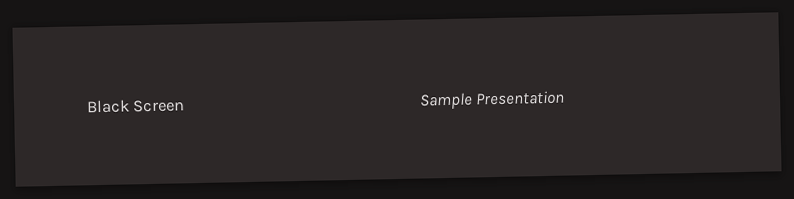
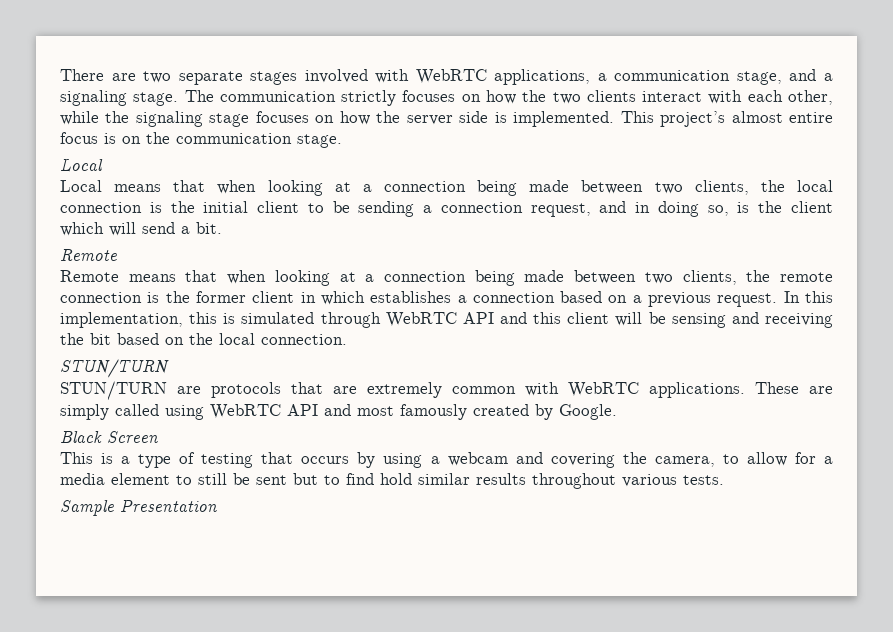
+ There are two separate stages involved with WebRTC applications, a communication stage, and a signaling stage. The communication strictly focuses on how the two clients interact with each other, while the signaling stage focuses on how the server side is implemented. This project’s almost entire focus is on the communication stage.
+ Local
+ Local means that when looking at a connection being made between two clients, the local connection is the initial client to be sending a connection request, and in doing so, is the client which will send a bit.
+ Remote
+ Remote means that when looking at a connection being made between two clients, the remote connection is the former client in which establishes a connection based on a previous request. In this implementation, this is simulated through WebRTC API and this client will be sensing and receiving the bit based on the local connection.
+ STUN/TURN
+ STUN/TURN are protocols that are extremely common with WebRTC applications. These are simply called using WebRTC API and most famously created by Google.
  Black Screen
+ This is a type of testing that occurs by using a webcam and covering the camera, to allow for a media element to still be sent but to find hold similar results throughout various tests.

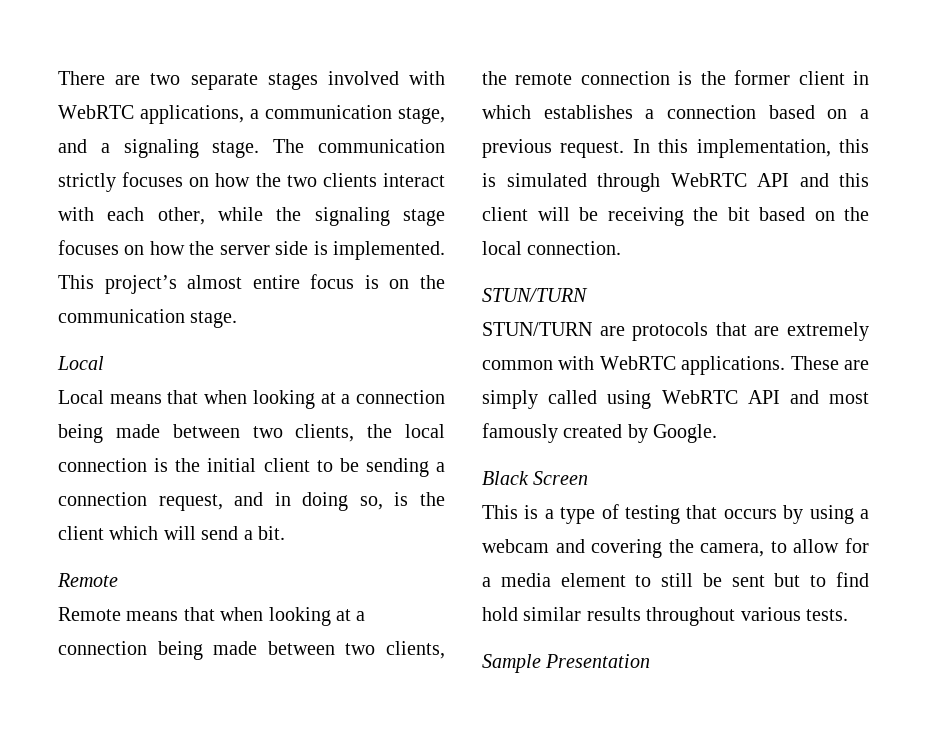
- In this implementation, this is simulated through WebRTC API and this client will be sensing and receiving the bit based on the local connection.
+ In this implementation, this is simulated through WebRTC API and this client will be receiving the bit based on the local connection.

